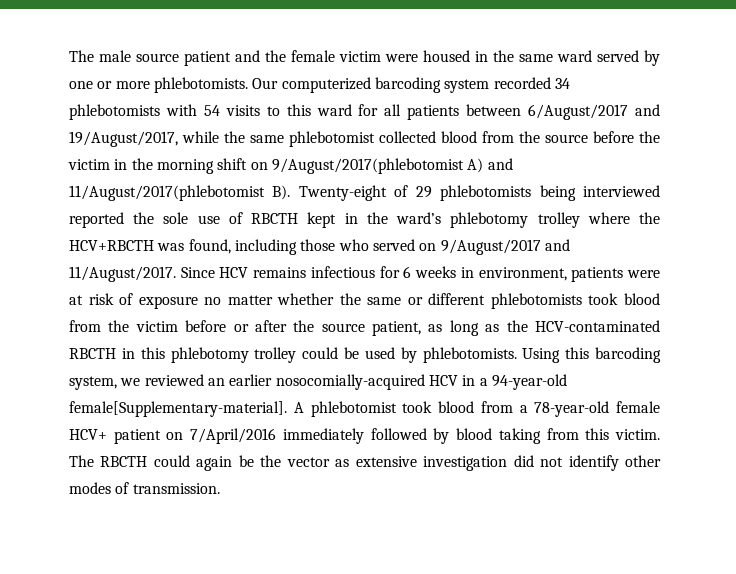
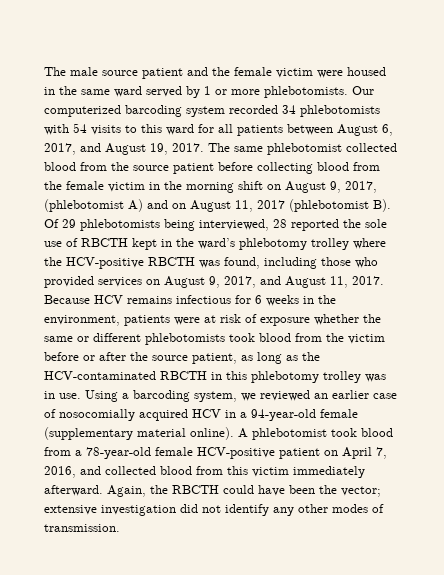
- The male source patient and the female victim were housed in the same ward served by one or more phlebotomists.
+ The male source patient and the female victim were housed in the same ward served by 1 or more phlebotomists.
- Our computerized barcoding system recorded 34 phlebotomists with 54 visits to this ward for all patients between 6/August/2017 and 19/August/2017, while the same phlebotomist collected blood from the source before the victim in the morning shift on 9/August/2017(phlebotomist A) and 11/August/2017(phlebotomist B). Twenty-eight of 29 phlebotomists being interviewed reported the sole use of RBCTH kept in the ward’s phlebotomy trolley where the HCV+RBCTH was found, including those who served on 9/August/2017 and 11/August/2017. Since HCV remains infectious for 6 weeks in environment, patients were at risk of exposure no matter whether the same or different phlebotomists took blood from the victim before or after the source patient, as long as the HCV-contaminated RBCTH in this phlebotomy trolley could be used by phlebotomists. Using this barcoding system, we reviewed an earlier nosocomially-acquired HCV in a 94-year-old female[Supplementary-material].
+ Our computerized barcoding system recorded 34 phlebotomists with 54 visits to this ward for all patients between August 6, 2017, and August 19, 2017. The same phlebotomist collected blood from the source patient before collecting blood from the female victim in the morning shift on August 9, 2017, (phlebotomist A) and on August 11, 2017 (phlebotomist B). Of 29 phlebotomists being interviewed, 28 reported the sole use of RBCTH kept in the ward’s phlebotomy trolley where the HCV-positive RBCTH was found, including those who provided services on August 9, 2017, and August 11, 2017. Because HCV remains infectious for 6 weeks in the environment, patients were at risk of exposure whether the same or different phlebotomists took blood from the victim before or after the source patient, as long as the HCV-contaminated RBCTH in this phlebotomy trolley was in use. Using a barcoding system, we reviewed an earlier case of nosocomially acquired HCV in a 94-year-old female (supplementary material online).
- A phlebotomist took blood from a 78-year-old female HCV+ patient on 7/April/2016 immediately followed by blood taking from this victim. The RBCTH could again be the vector as extensive investigation did not identify other modes of transmission.
+ A phlebotomist took blood from a 78-year-old female HCV-positive patient on April 7, 2016, and collected blood from this victim immediately afterward. Again, the RBCTH could have been the vector; extensive investigation did not identify any other modes of transmission.

